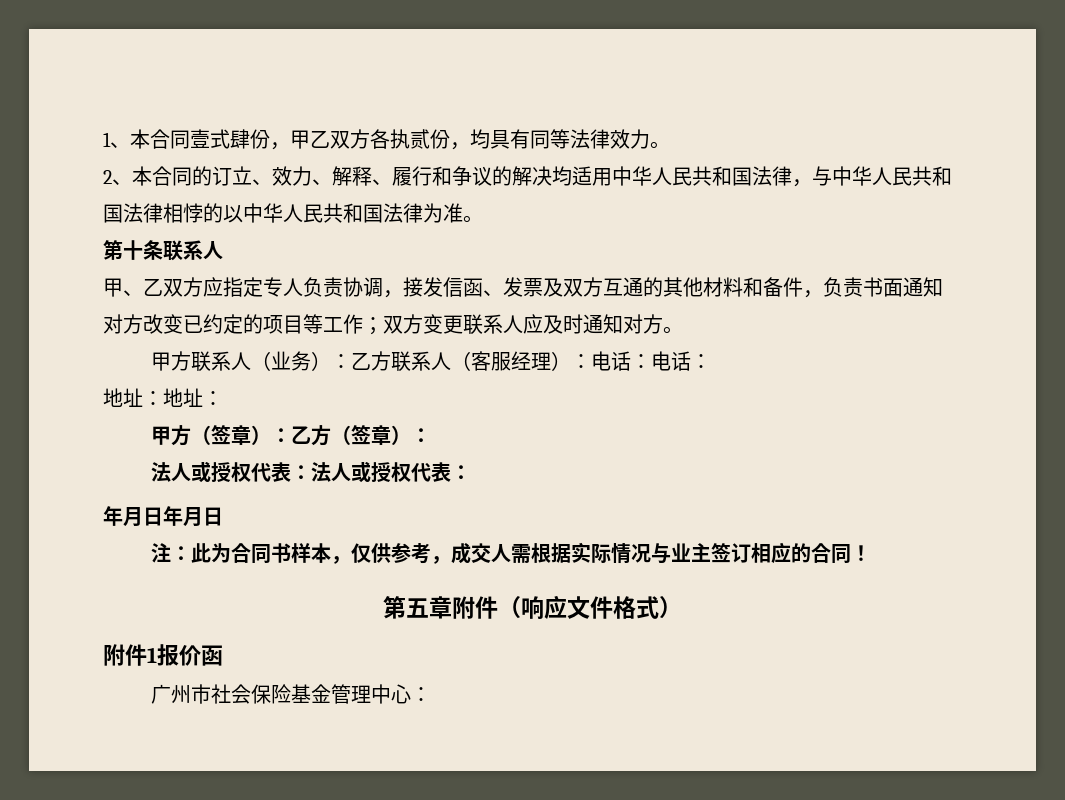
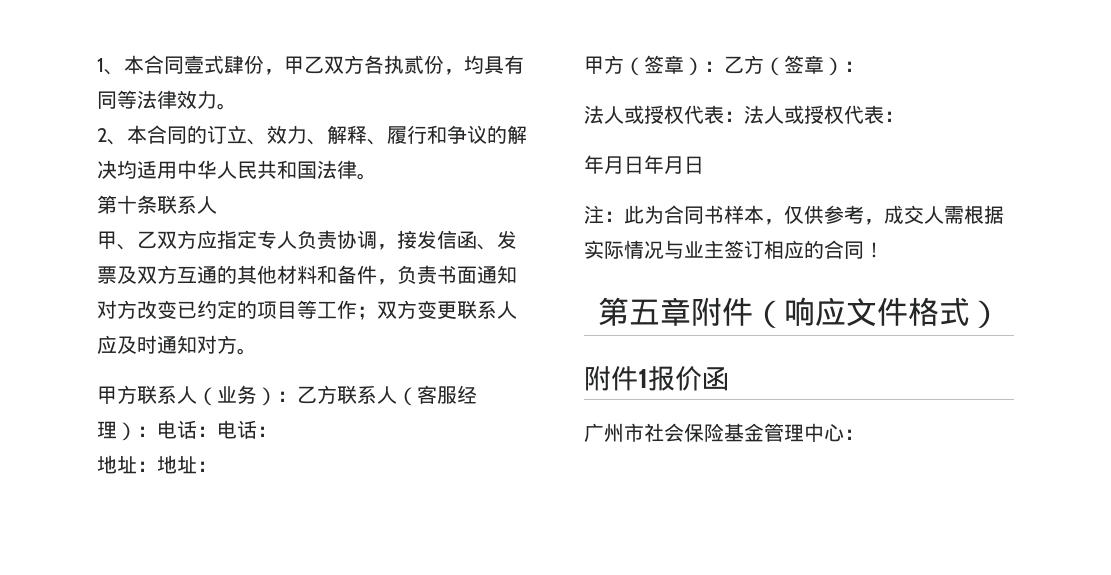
- 2、本合同的订立、效力、解释、履行和争议的解决均适用中华人民共和国法律，与中华人民共和国法律相悖的以中华人民共和国法律为准。
+ 2、本合同的订立、效力、解释、履行和争议的解决均适用中华人民共和国法律。

